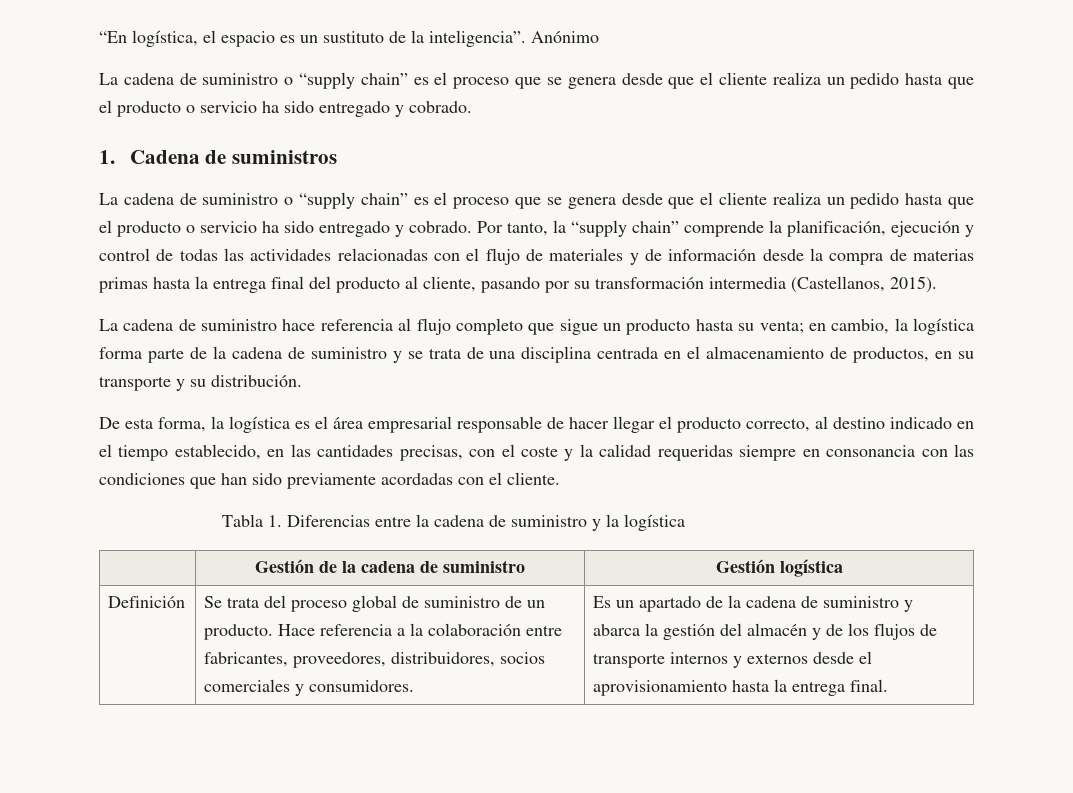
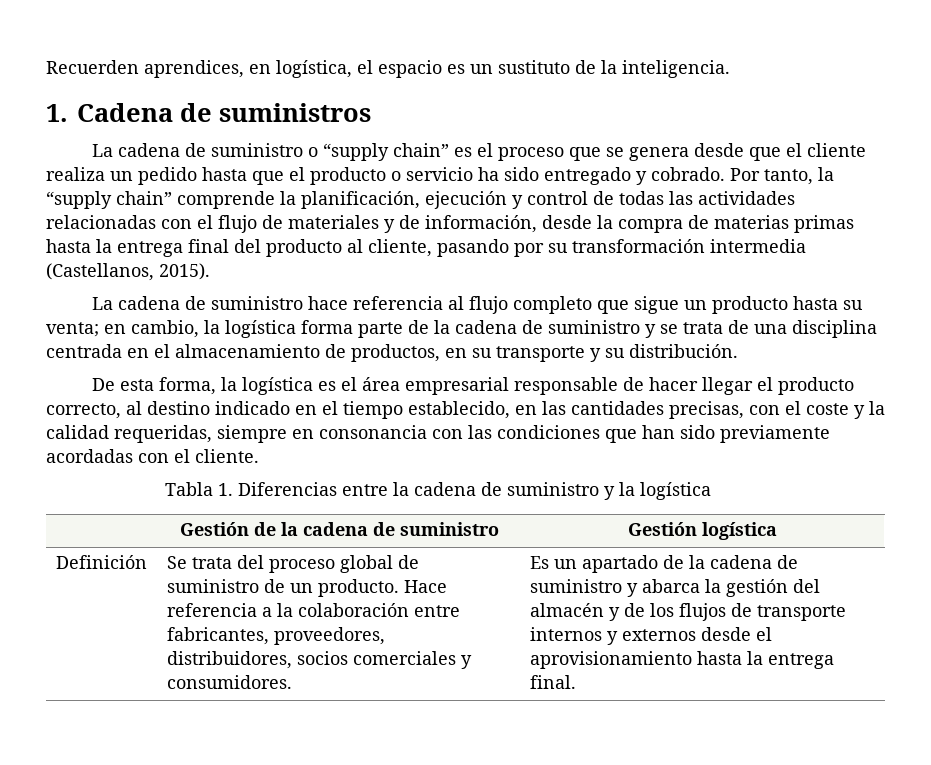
- “En logística, el espacio es un sustituto de la inteligencia”. Anónimo
- La cadena de suministro o “supply chain” es el proceso que se genera desde que el cliente realiza un pedido hasta que el producto o servicio ha sido entregado y cobrado.
+ Recuerden aprendices, en logística, el espacio es un sustituto de la inteligencia.
- Por tanto, la “supply chain” comprende la planificación, ejecución y control de todas las actividades relacionadas con el flujo de materiales y de información desde la compra de materias primas hasta la entrega final del producto al cliente, pasando por su transformación intermedia (Castellanos, 2015).
+ Por tanto, la “supply chain” comprende la planificación, ejecución y control de todas las actividades relacionadas con el flujo de materiales y de información, desde la compra de materias primas hasta la entrega final del producto al cliente, pasando por su transformación intermedia (Castellanos, 2015).
- De esta forma, la logística es el área empresarial responsable de hacer llegar el producto correcto, al destino indicado en el tiempo establecido, en las cantidades precisas, con el coste y la calidad requeridas siempre en consonancia con las condiciones que han sido previamente acordadas con el cliente.
+ De esta forma, la logística es el área empresarial responsable de hacer llegar el producto correcto, al destino indicado en el tiempo establecido, en las cantidades precisas, con el coste y la calidad requeridas, siempre en consonancia con las condiciones que han sido previamente acordadas con el cliente.

